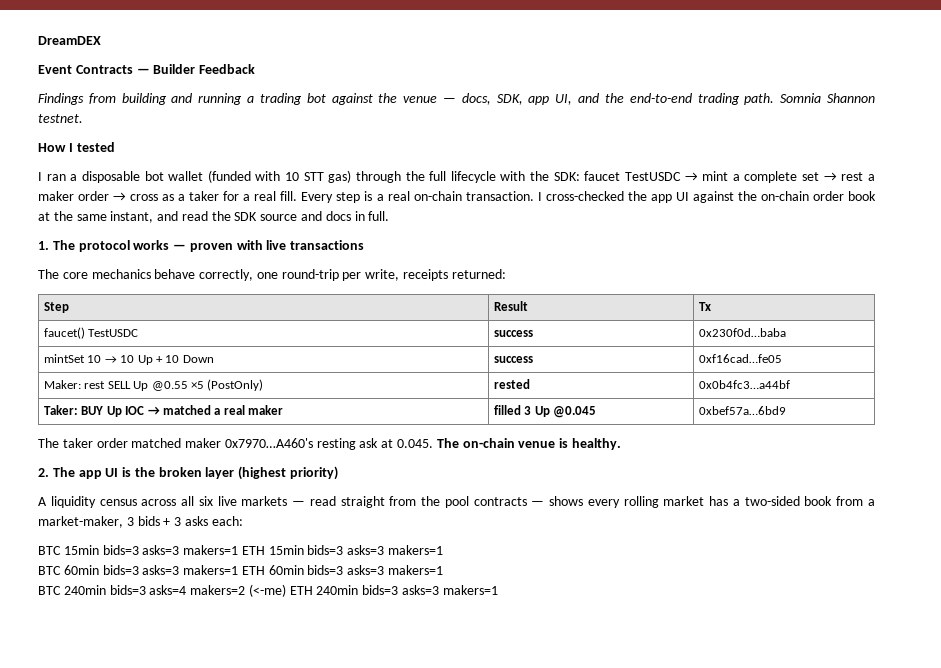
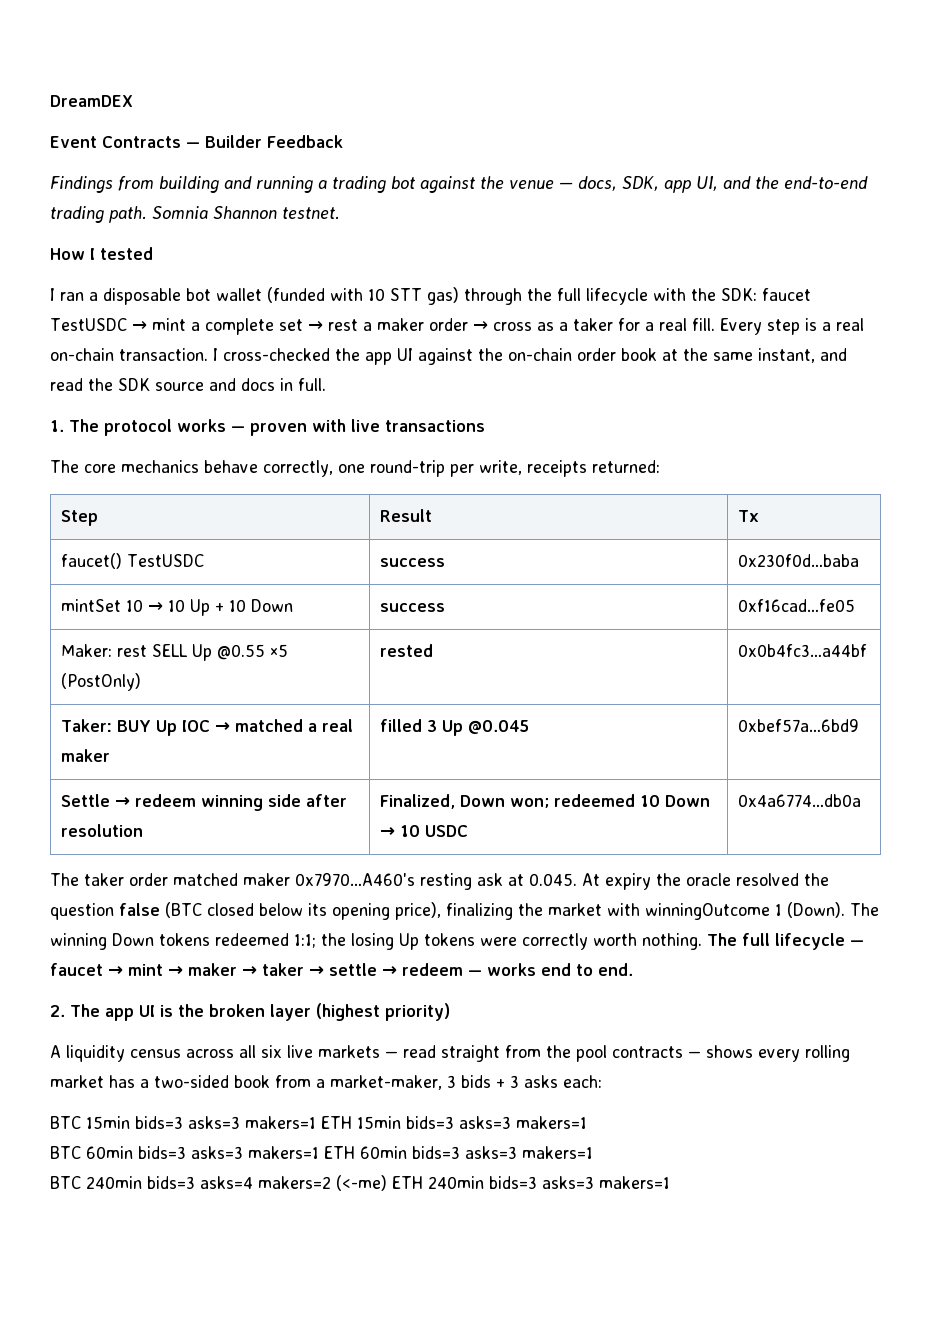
+ Settle → redeem winning side after resolution | Finalized, Down won; redeemed 10 Down → 10 USDC | 0x4a6774…db0a
- The taker order matched maker 0x7970…A460's resting ask at 0.045. The on-chain venue is healthy.
+ The taker order matched maker 0x7970…A460's resting ask at 0.045. At expiry the oracle resolved the question false (BTC closed below its opening price), finalizing the market with winningOutcome 1 (Down). The winning Down tokens redeemed 1:1; the losing Up tokens were correctly worth nothing. The full lifecycle — faucet → mint → maker → taker → settle → redeem — works end to end.

